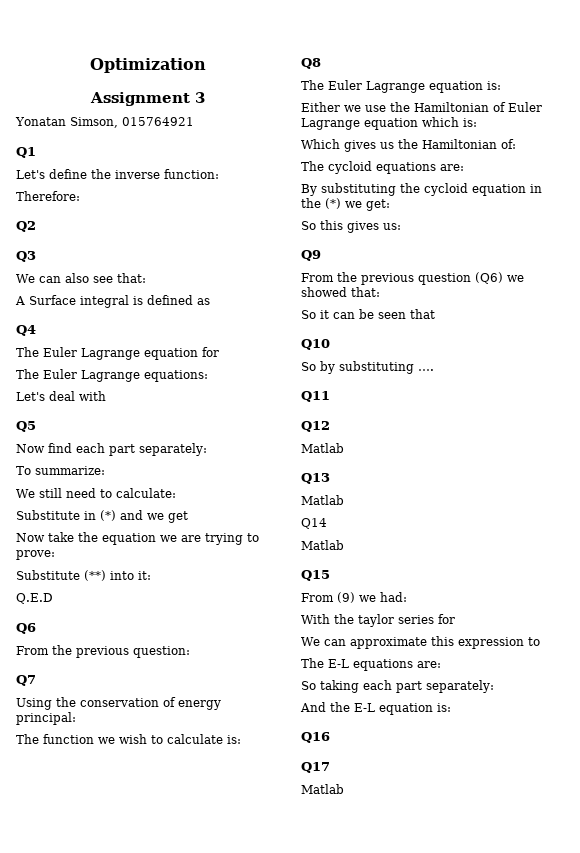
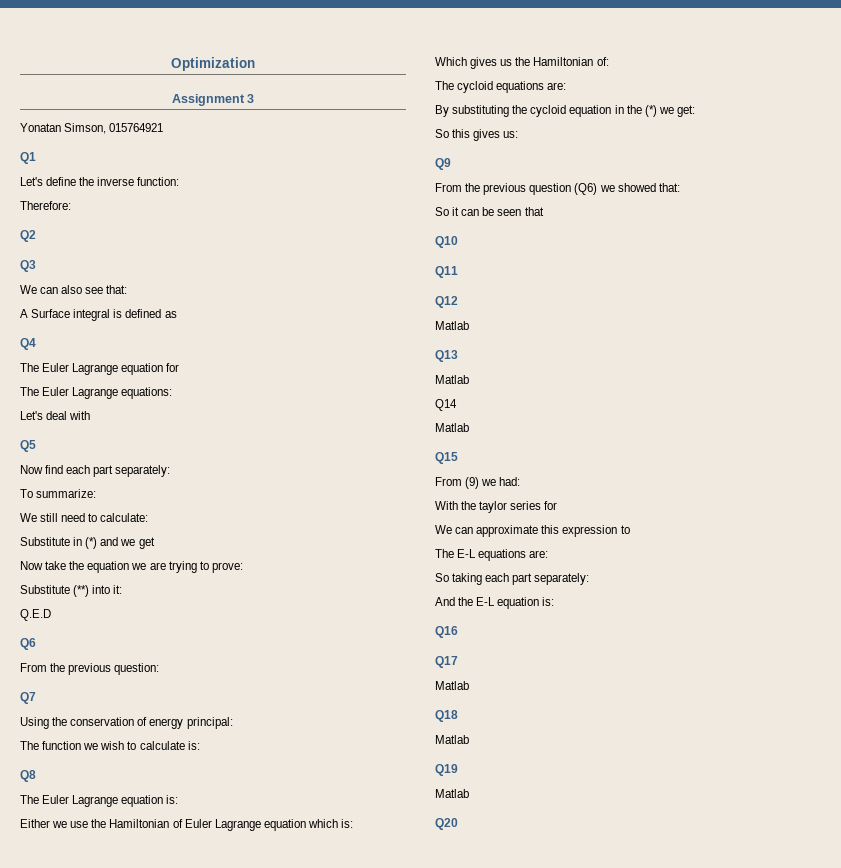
- So by substituting ….
+ Q18
+ Matlab
+ Q19
+ Matlab
+ Q20

